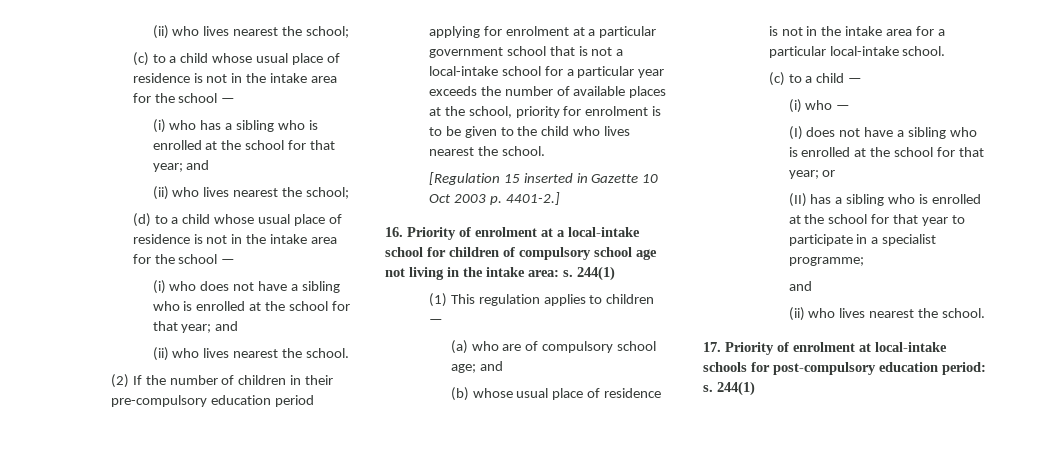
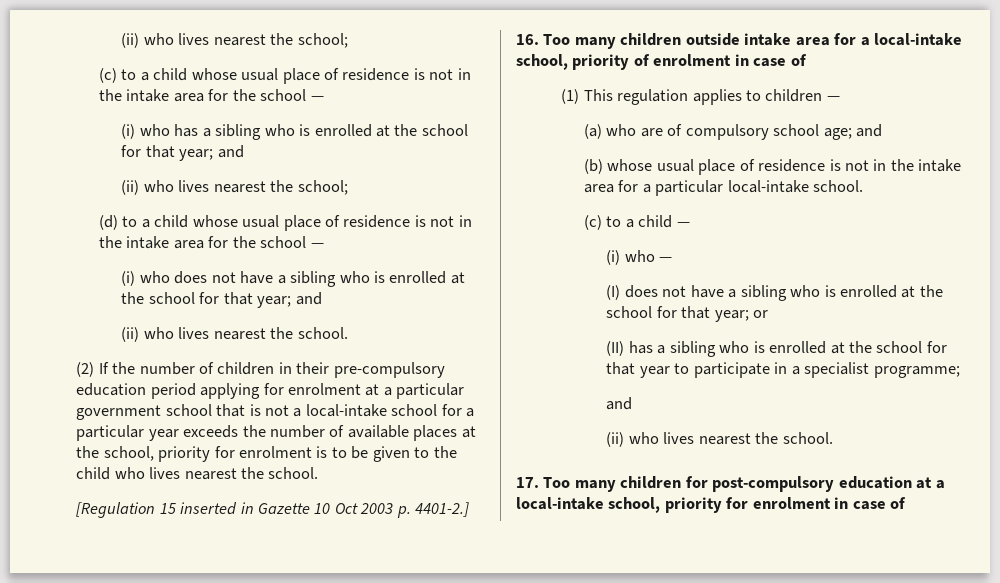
- 16. Priority of enrolment at a local-intake school for children of compulsory school age not living in the intake area: s. 244(1)
+ 16. Too many children outside intake area for a local-intake school, priority of enrolment in case of
- 17. Priority of enrolment at local-intake schools for post-compulsory education period: s. 244(1)
+ 17. Too many children for post-compulsory education at a local-intake school, priority for enrolment in case of

